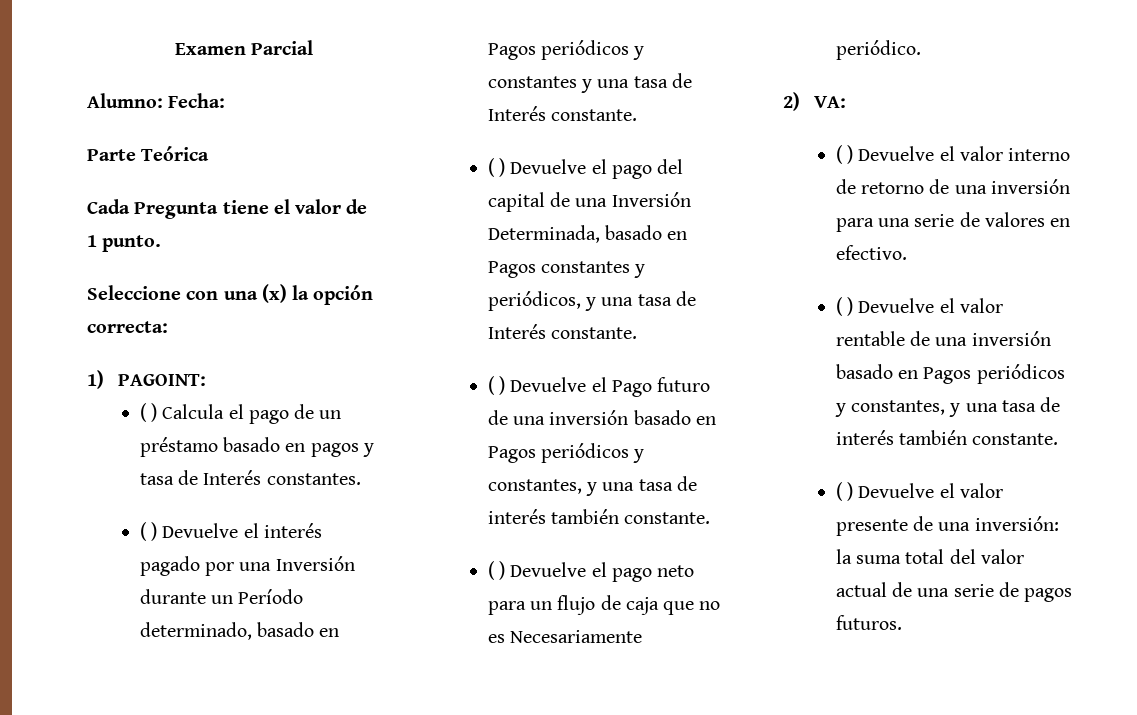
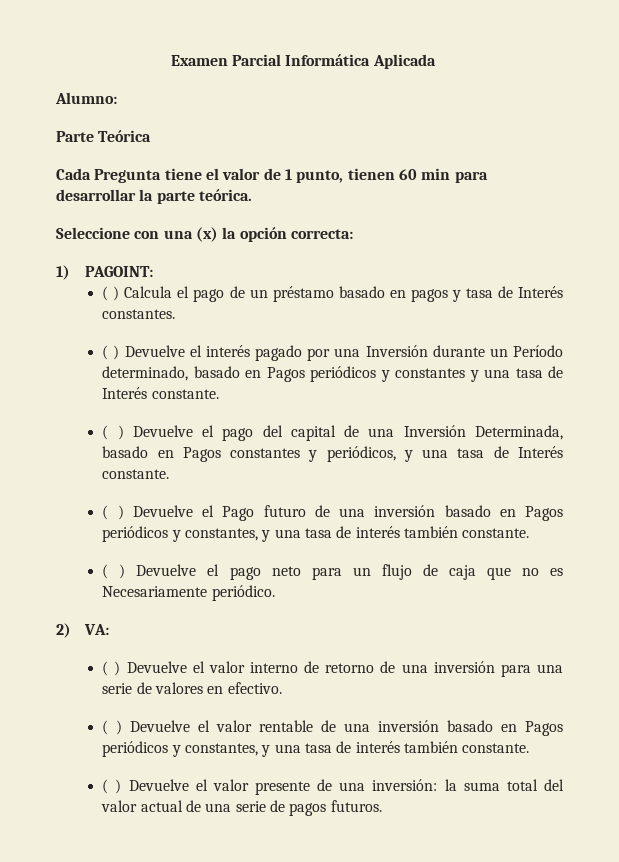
- Examen Parcial
+ Examen Parcial Informática Aplicada
- Alumno: Fecha:
+ Alumno:
- Cada Pregunta tiene el valor de 1 punto.
+ Cada Pregunta tiene el valor de 1 punto, tienen 60 min para desarrollar la parte teórica.

